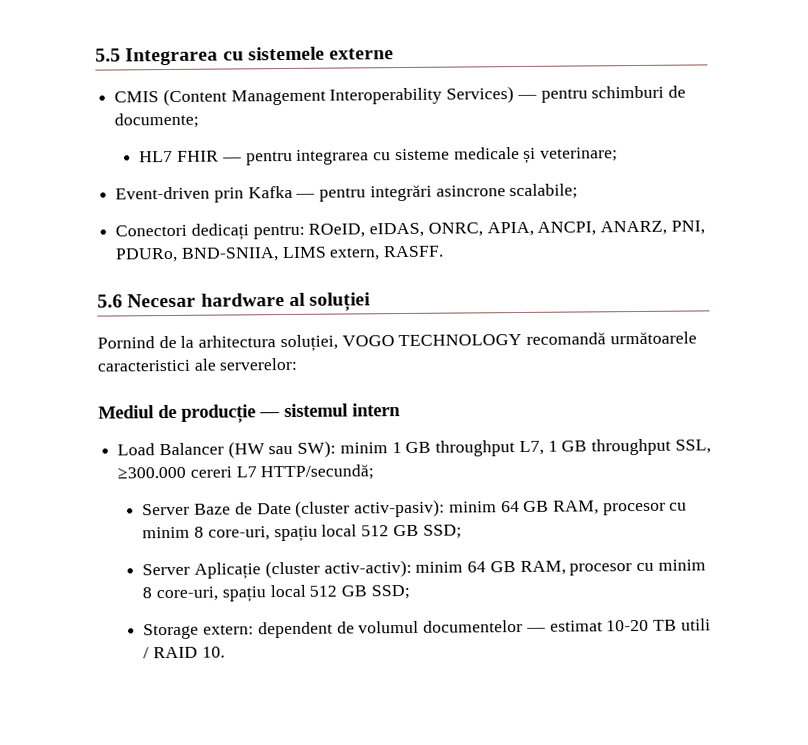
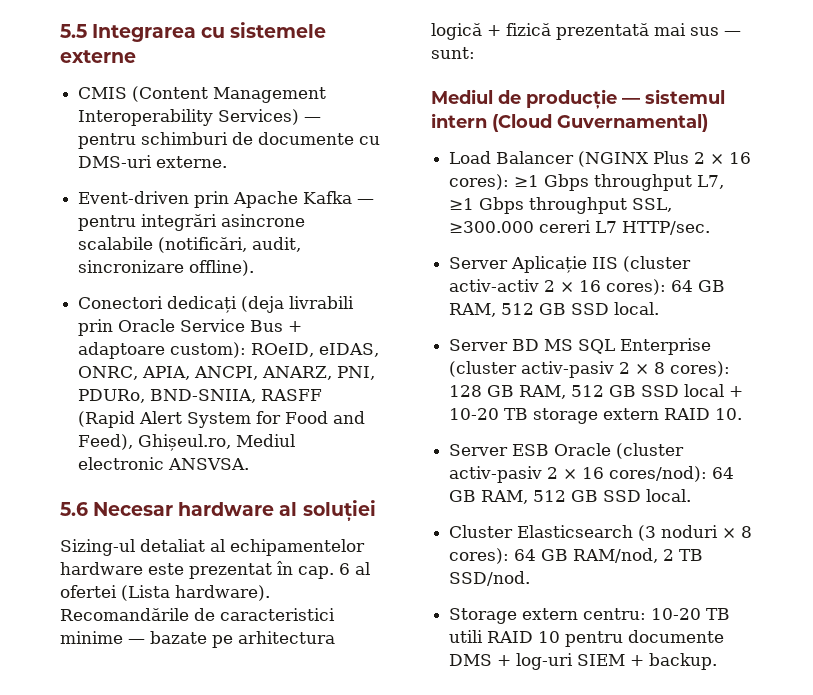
- CMIS (Content Management Interoperability Services) — pentru schimburi de documente;
- HL7 FHIR — pentru integrarea cu sisteme medicale și veterinare;
+ CMIS (Content Management Interoperability Services) — pentru schimburi de documente cu DMS-uri externe.
- Event-driven prin Kafka — pentru integrări asincrone scalabile;
- Conectori dedicați pentru: ROeID, eIDAS, ONRC, APIA, ANCPI, ANARZ, PNI, PDURo, BND-SNIIA, LIMS extern, RASFF.
+ Event-driven prin Apache Kafka — pentru integrări asincrone scalabile (notificări, audit, sincronizare offline).
+ Conectori dedicați (deja livrabili prin Oracle Service Bus + adaptoare custom): ROeID, eIDAS, ONRC, APIA, ANCPI, ANARZ, PNI, PDURo, BND-SNIIA, RASFF (Rapid Alert System for Food and Feed), Ghișeul.ro, Mediul electronic ANSVSA.
- Pornind de la arhitectura soluției, VOGO TECHNOLOGY recomandă următoarele caracteristici ale serverelor:
+ Sizing-ul detaliat al echipamentelor hardware este prezentat în cap. 6 al ofertei (Lista hardware). Recomandările de caracteristici minime — bazate pe arhitectura logică + fizică prezentată mai sus — sunt:
- Mediul de producție — sistemul intern
+ Mediul de producție — sistemul intern (Cloud Guvernamental)
- Load Balancer (HW sau SW): minim 1 GB throughput L7, 1 GB throughput SSL, ≥300.000 cereri L7 HTTP/secundă;
- Server Baze de Date (cluster activ-pasiv): minim 64 GB RAM, procesor cu minim 8 core-uri, spațiu local 512 GB SSD;
- Server Aplicație (cluster activ-activ): minim 64 GB RAM, procesor cu minim 8 core-uri, spațiu local 512 GB SSD;
- Storage extern: dependent de volumul documentelor — estimat 10-20 TB utili / RAID 10.
+ Load Balancer (NGINX Plus 2 × 16 cores): ≥1 Gbps throughput L7, ≥1 Gbps throughput SSL, ≥300.000 cereri L7 HTTP/sec.
+ Server Aplicație IIS (cluster activ-activ 2 × 16 cores): 64 GB RAM, 512 GB SSD local.
+ Server BD MS SQL Enterprise (cluster activ-pasiv 2 × 8 cores): 128 GB RAM, 512 GB SSD local + 10-20 TB storage extern RAID 10.
+ Server ESB Oracle (cluster activ-pasiv 2 × 16 cores/nod): 64 GB RAM, 512 GB SSD local.
+ Cluster Elasticsearch (3 noduri × 8 cores): 64 GB RAM/nod, 2 TB SSD/nod.
+ Storage extern centru: 10-20 TB utili RAID 10 pentru documente DMS + log-uri SIEM + backup.

